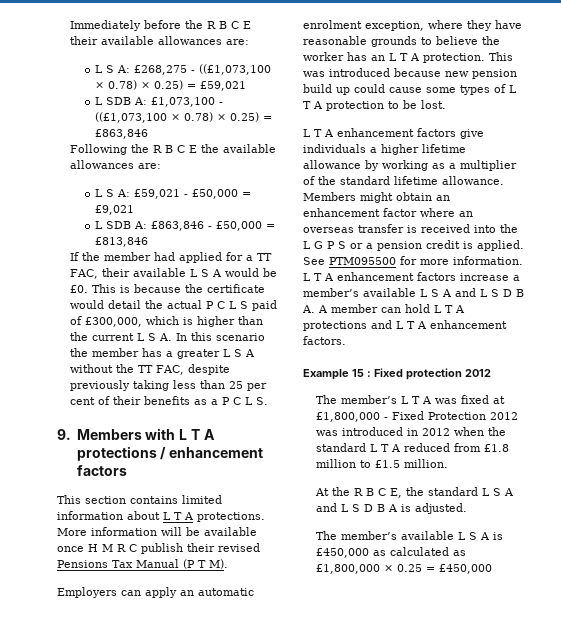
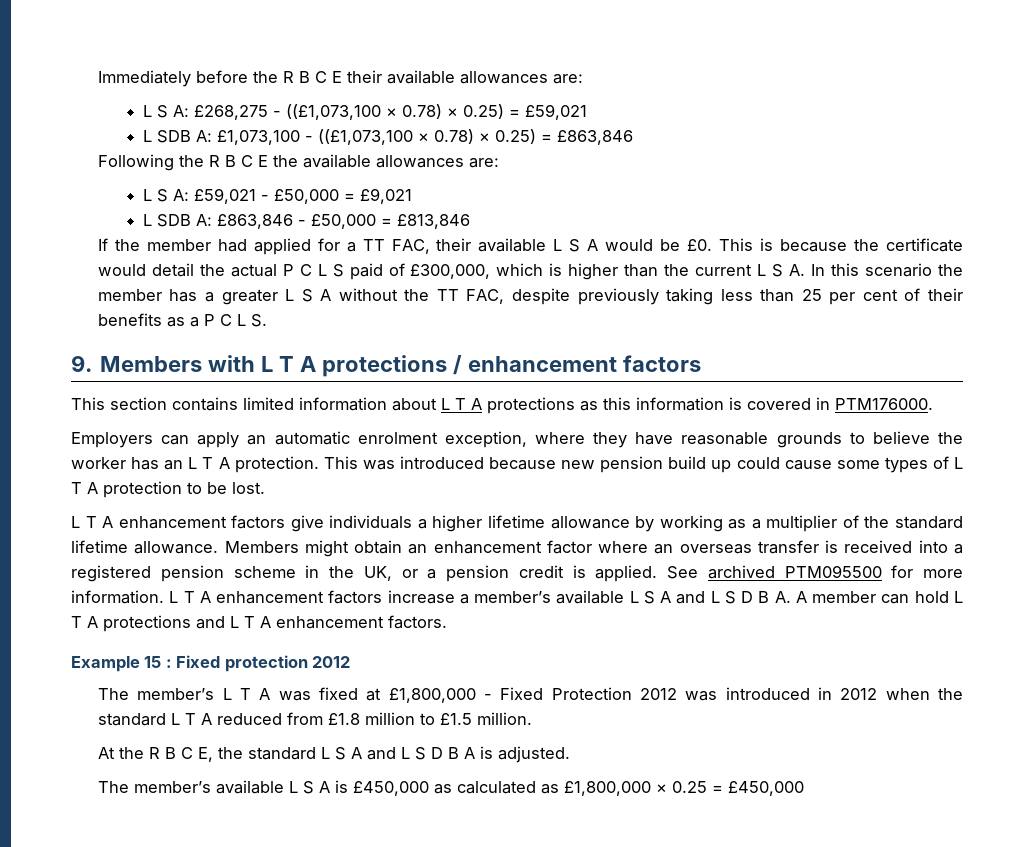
- This section contains limited information about L T A protections. More information will be available once H M R C publish their revised Pensions Tax Manual (P T M).
+ This section contains limited information about L T A protections as this information is covered in PTM176000.
- Members might obtain an enhancement factor where an overseas transfer is received into the L G P S or a pension credit is applied.
+ Members might obtain an enhancement factor where an overseas transfer is received into a registered pension scheme in the UK, or a pension credit is applied.
- See PTM095500 for more information.
+ See archived PTM095500 for more information.

